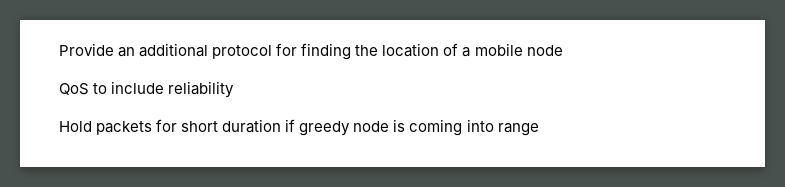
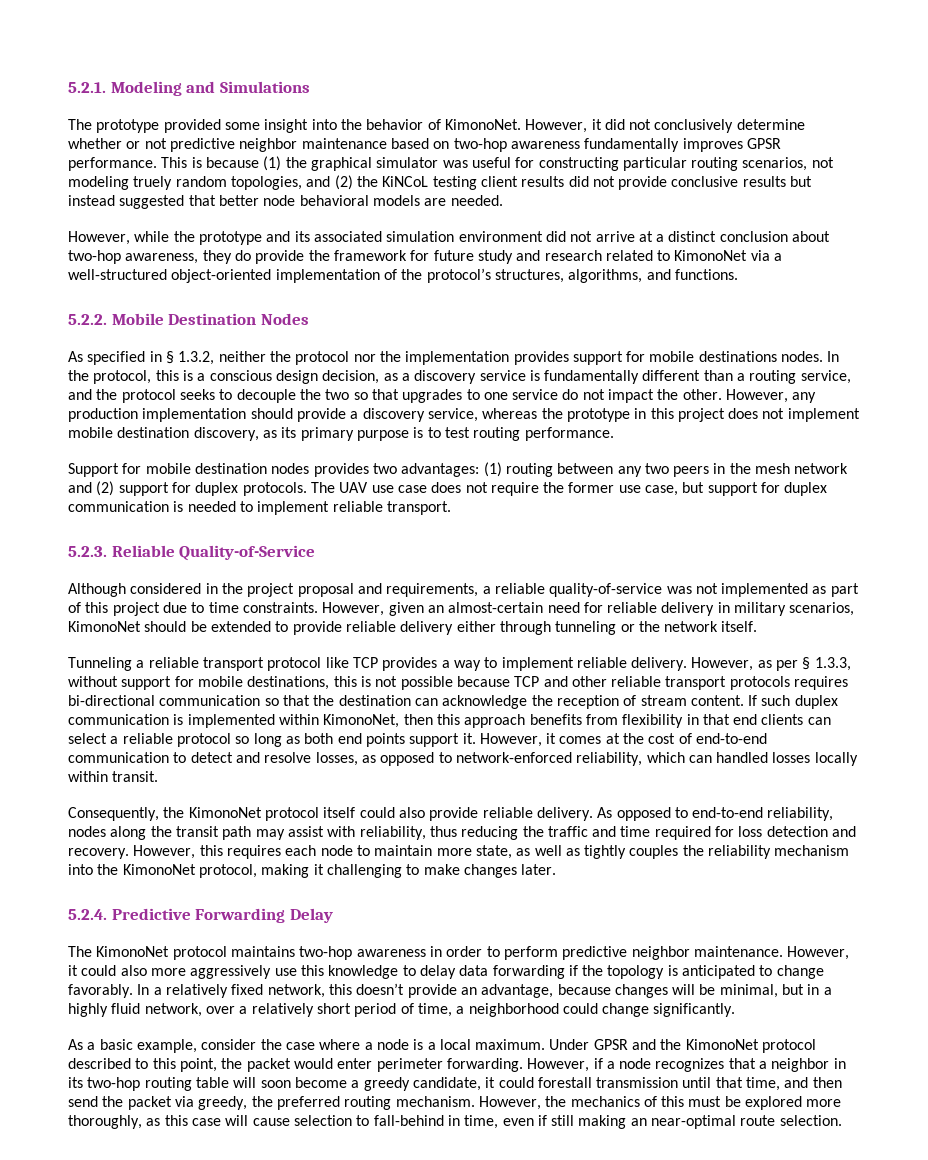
- Provide an additional protocol for finding the location of a mobile node
- QoS to include reliability
- Hold packets for short duration if greedy node is coming into range
+ 5.2.1. Modeling and Simulations
+ The prototype provided some insight into the behavior of KimonoNet. However, it did not conclusively determine whether or not predictive neighbor maintenance based on two-hop awareness fundamentally improves GPSR performance. This is because (1) the graphical simulator was useful for constructing particular routing scenarios, not modeling truely random topologies, and (2) the KiNCoL testing client results did not provide conclusive results but instead suggested that better node behavioral models are needed.
+ However, while the prototype and its associated simulation environment did not arrive at a distinct conclusion about two-hop awareness, they do provide the framework for future study and research related to KimonoNet via a well-structured object-oriented implementation of the protocol’s structures, algorithms, and functions.
+ 5.2.2. Mobile Destination Nodes
+ As specified in § 1.3.2, neither the protocol nor the implementation provides support for mobile destinations nodes. In the protocol, this is a conscious design decision, as a discovery service is fundamentally different than a routing service, and the protocol seeks to decouple the two so that upgrades to one service do not impact the other. However, any production implementation should provide a discovery service, whereas the prototype in this project does not implement mobile destination discovery, as its primary purpose is to test routing performance.
+ Support for mobile destination nodes provides two advantages: (1) routing between any two peers in the mesh network and (2) support for duplex protocols. The UAV use case does not require the former use case, but support for duplex communication is needed to implement reliable transport.
+ 5.2.3. Reliable Quality-of-Service
+ Although considered in the project proposal and requirements, a reliable quality-of-service was not implemented as part of this project due to time constraints. However, given an almost-certain need for reliable delivery in military scenarios, KimonoNet should be extended to provide reliable delivery either through tunneling or the network itself.
+ Tunneling a reliable transport protocol like TCP provides a way to implement reliable delivery. However, as per § 1.3.3, without support for mobile destinations, this is not possible because TCP and other reliable transport protocols requires bi-directional communication so that the destination can acknowledge the reception of stream content. If such duplex communication is implemented within KimonoNet, then this approach benefits from flexibility in that end clients can select a reliable protocol so long as both end points support it. However, it comes at the cost of end-to-end communication to detect and resolve losses, as opposed to network-enforced reliability, which can handled losses locally within transit.
+ Consequently, the KimonoNet protocol itself could also provide reliable delivery. As opposed to end-to-end reliability, nodes along the transit path may assist with reliability, thus reducing the traffic and time required for loss detection and recovery. However, this requires each node to maintain more state, as well as tightly couples the reliability mechanism into the KimonoNet protocol, making it challenging to make changes later.
+ 5.2.4. Predictive Forwarding Delay
+ The KimonoNet protocol maintains two-hop awareness in order to perform predictive neighbor maintenance. However, it could also more aggressively use this knowledge to delay data forwarding if the topology is anticipated to change favorably. In a relatively fixed network, this doesn’t provide an advantage, because changes will be minimal, but in a highly fluid network, over a relatively short period of time, a neighborhood could change significantly.
+ As a basic example, consider the case where a node is a local maximum. Under GPSR and the KimonoNet protocol described to this point, the packet would enter perimeter forwarding. However, if a node recognizes that a neighbor in its two-hop routing table will soon become a greedy candidate, it could forestall transmission until that time, and then send the packet via greedy, the preferred routing mechanism. However, the mechanics of this must be explored more thoroughly, as this case will cause selection to fall-behind in time, even if still making an near-optimal route selection.

